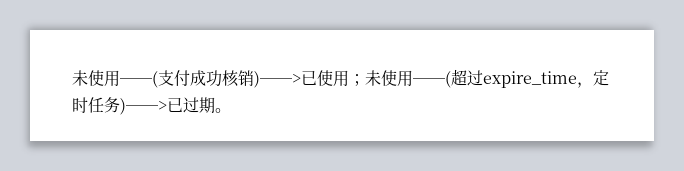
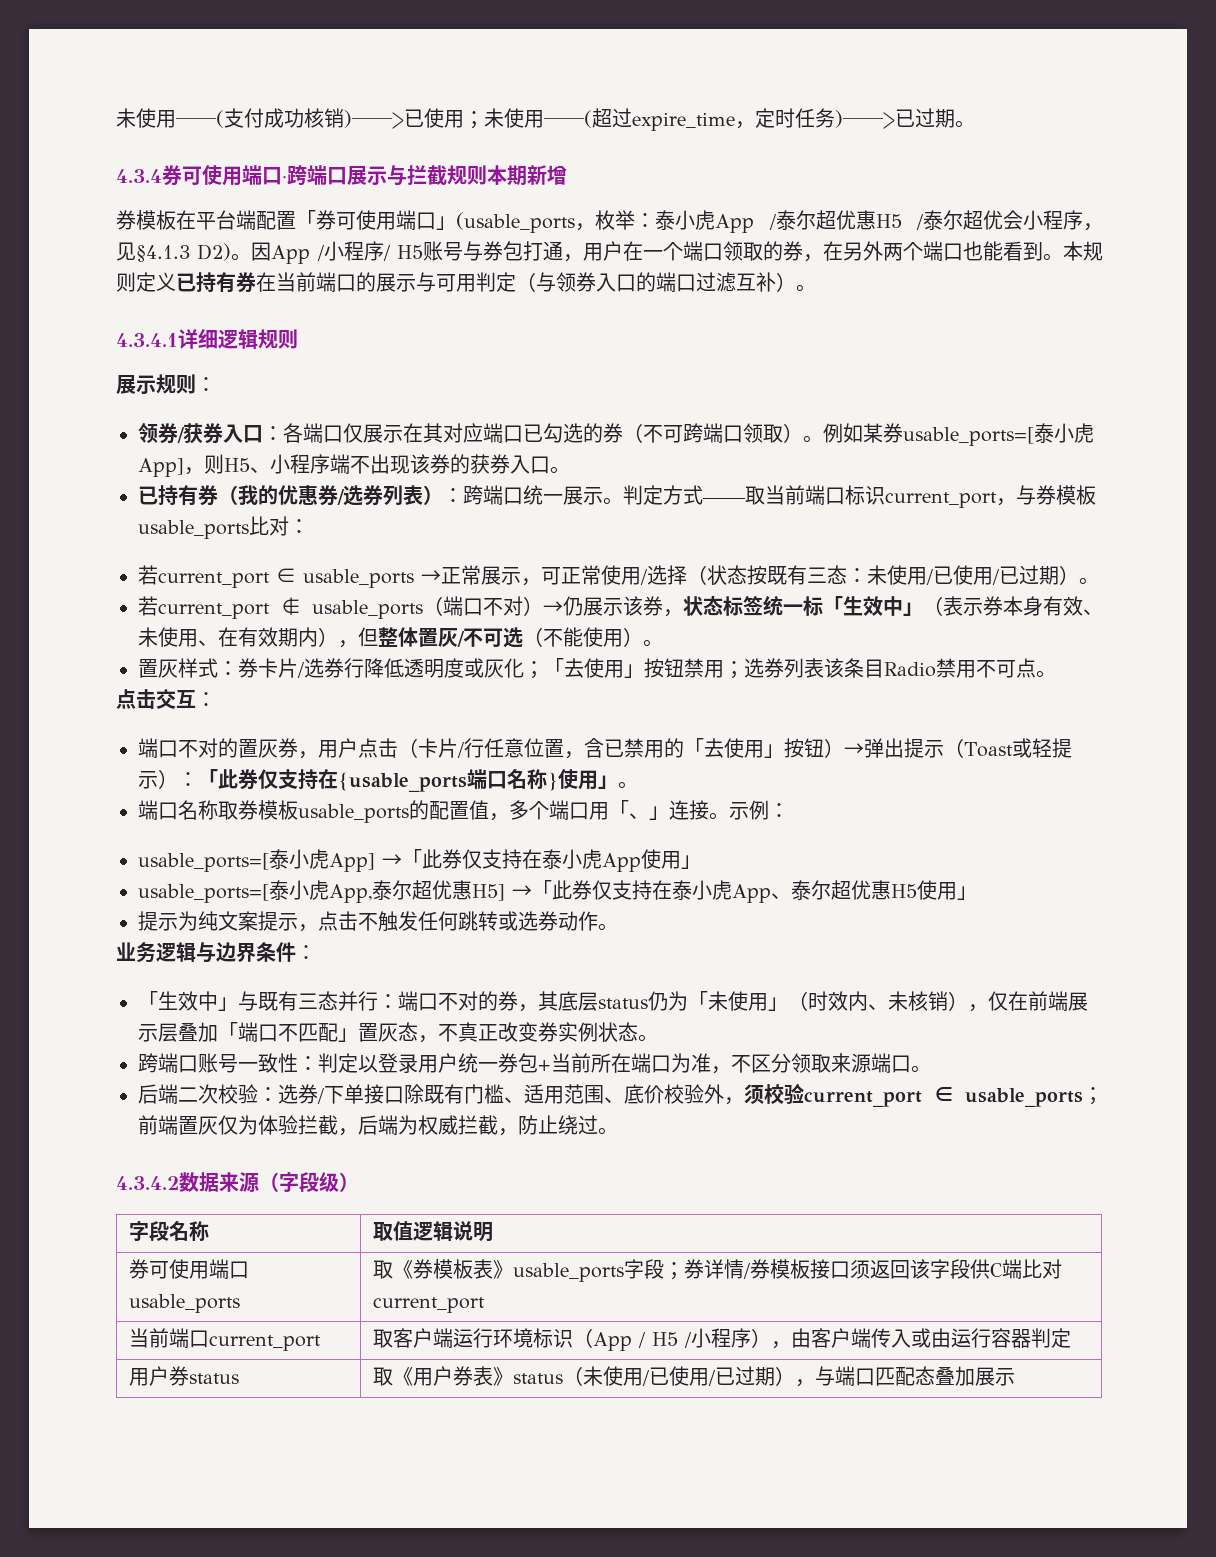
+ 4.3.4券可使用端口·跨端口展示与拦截规则本期新增
+ 券模板在平台端配置「券可使用端口」(usable_ports，枚举：泰小虎App /泰尔超优惠H5 /泰尔超优会小程序，见§4.1.3 D2)。因App /小程序/ H5账号与券包打通，用户在一个端口领取的券，在另外两个端口也能看到。本规则定义已持有券在当前端口的展示与可用判定（与领券入口的端口过滤互补）。
+ 4.3.4.1详细逻辑规则
+ 展示规则：
+ 领券/获券入口：各端口仅展示在其对应端口已勾选的券（不可跨端口领取）。例如某券usable_ports=[泰小虎App]，则H5、小程序端不出现该券的获券入口。
+ 已持有券（我的优惠券/选券列表）：跨端口统一展示。判定方式——取当前端口标识current_port，与券模板usable_ports比对：
+ 若current_port ∈ usable_ports →正常展示，可正常使用/选择（状态按既有三态：未使用/已使用/已过期）。
+ 若current_port ∉ usable_ports（端口不对）→仍展示该券，状态标签统一标「生效中」（表示券本身有效、未使用、在有效期内），但整体置灰/不可选（不能使用）。
+ 置灰样式：券卡片/选券行降低透明度或灰化；「去使用」按钮禁用；选券列表该条目Radio禁用不可点。
+ 点击交互：
+ 端口不对的置灰券，用户点击（卡片/行任意位置，含已禁用的「去使用」按钮）→弹出提示（Toast或轻提示）：「此券仅支持在{usable_ports端口名称}使用」。
+ 端口名称取券模板usable_ports的配置值，多个端口用「、」连接。示例：
+ usable_ports=[泰小虎App] →「此券仅支持在泰小虎App使用」
+ usable_ports=[泰小虎App,泰尔超优惠H5] →「此券仅支持在泰小虎App、泰尔超优惠H5使用」
+ 提示为纯文案提示，点击不触发任何跳转或选券动作。
+ 业务逻辑与边界条件：
+ 「生效中」与既有三态并行：端口不对的券，其底层status仍为「未使用」（时效内、未核销），仅在前端展示层叠加「端口不匹配」置灰态，不真正改变券实例状态。
+ 跨端口账号一致性：判定以登录用户统一券包+当前所在端口为准，不区分领取来源端口。
+ 后端二次校验：选券/下单接口除既有门槛、适用范围、底价校验外，须校验current_port ∈ usable_ports；前端置灰仅为体验拦截，后端为权威拦截，防止绕过。
+ 4.3.4.2数据来源（字段级）
+ 字段名称 | 取值逻辑说明
+ 券可使用端口usable_ports | 取《券模板表》usable_ports字段；券详情/券模板接口须返回该字段供C端比对current_port
+ 当前端口current_port | 取客户端运行环境标识（App / H5 /小程序），由客户端传入或由运行容器判定
+ 用户券status | 取《用户券表》status（未使用/已使用/已过期），与端口匹配态叠加展示

